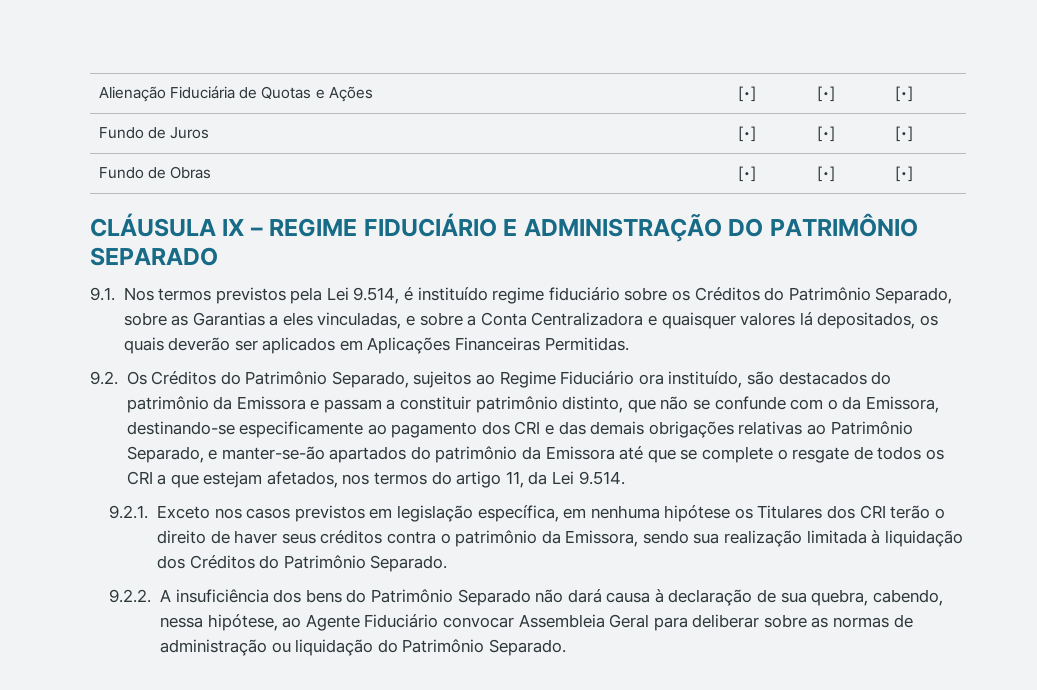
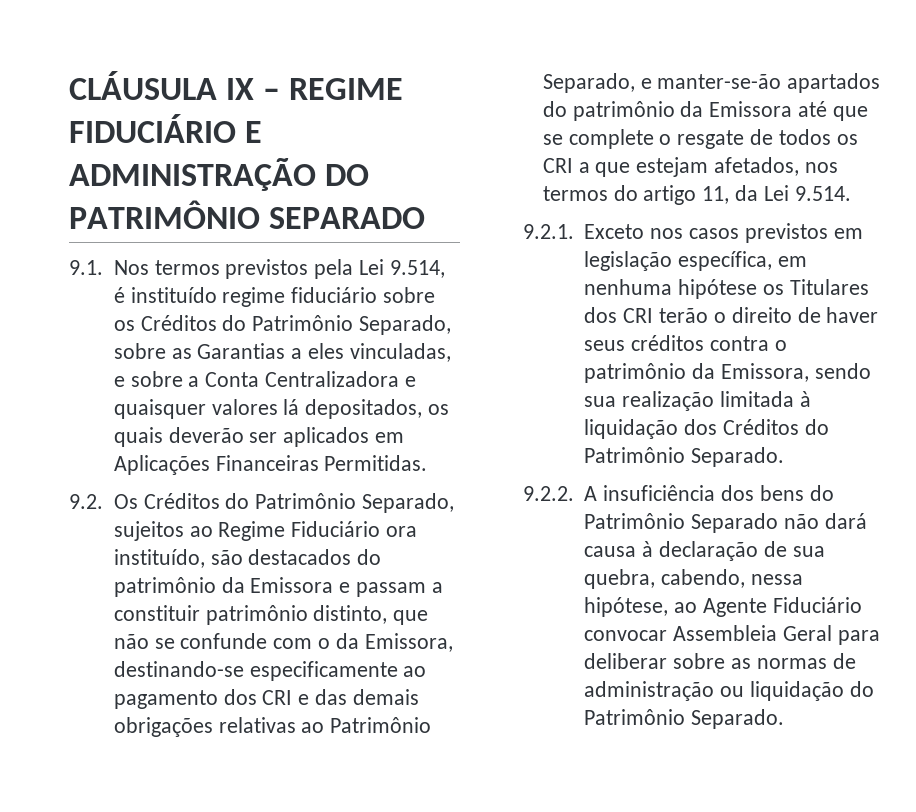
- Alienação Fiduciária de Quotas e Ações | [•] | [•] | [•]
- Fundo de Juros | [•] | [•] | [•]
- Fundo de Obras | [•] | [•] | [•]

